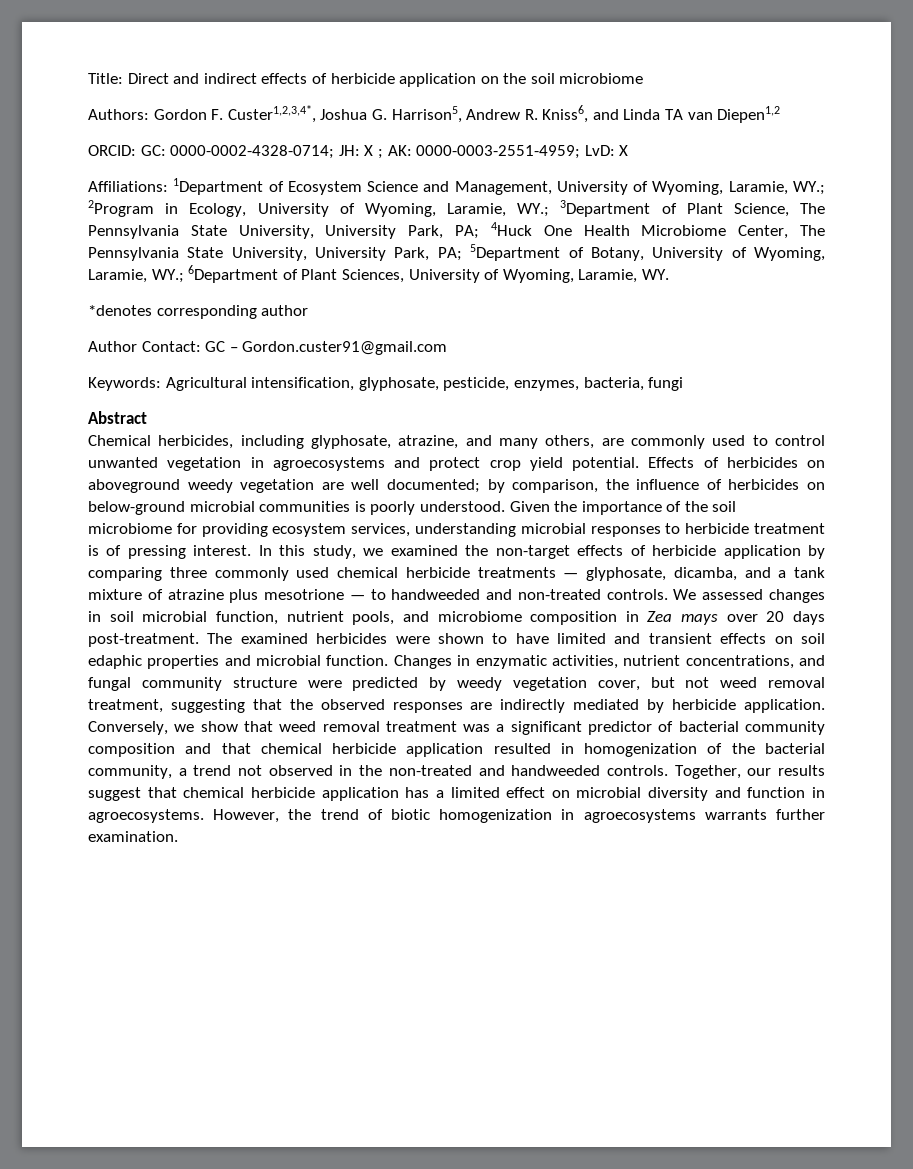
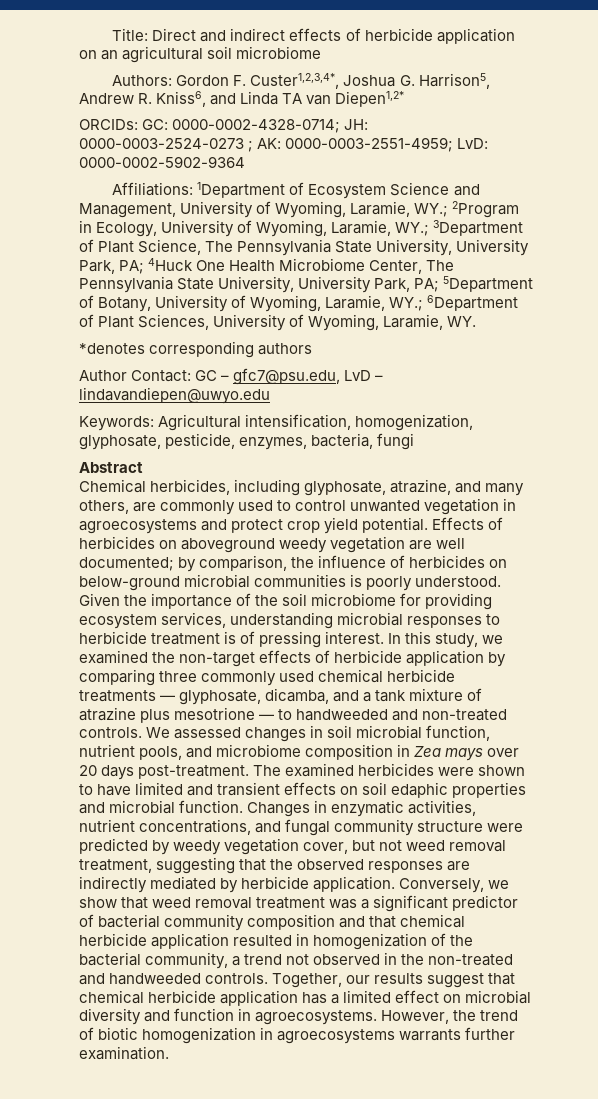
- Title: Direct and indirect effects of herbicide application on the soil microbiome
+ Title: Direct and indirect effects of herbicide application on an agricultural soil microbiome
- Authors: Gordon F. Custer1,2,3,4*, Joshua G. Harrison5, Andrew R. Kniss6, and Linda TA van Diepen1,2
- ORCID: GC: 0000-0002-4328-0714; JH: X ; AK: 0000-0003-2551-4959; LvD: X
+ Authors: Gordon F. Custer1,2,3,4*, Joshua G. Harrison5, Andrew R. Kniss6, and Linda TA van Diepen1,2*
+ ORCIDs: GC: 0000-0002-4328-0714; JH: 0000-0003-2524-0273 ; AK: 0000-0003-2551-4959; LvD: 0000-0002-5902-9364
- *denotes corresponding author
+ *denotes corresponding authors
- Author Contact: GC – Gordon.custer91@gmail.com
+ Author Contact: GC – gfc7@psu.edu, LvD – lindavandiepen@uwyo.edu
- Keywords: Agricultural intensification, glyphosate, pesticide, enzymes, bacteria, fungi
+ Keywords: Agricultural intensification, homogenization, glyphosate, pesticide, enzymes, bacteria, fungi

